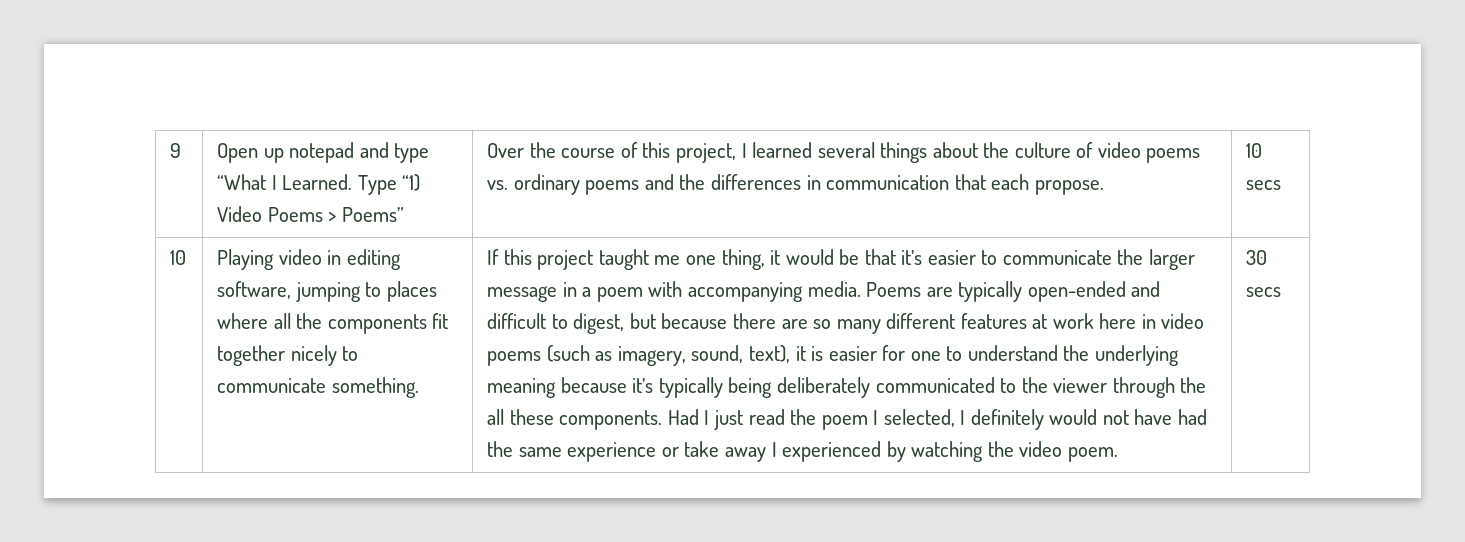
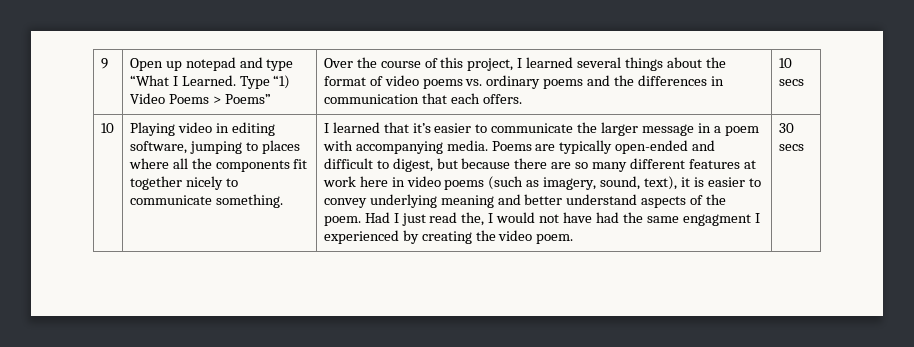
- Over the course of this project, I learned several things about the culture of video poems vs. ordinary poems and the differences in communication that each propose.
+ Over the course of this project, I learned several things about the format of video poems vs. ordinary poems and the differences in communication that each offers.
- If this project taught me one thing, it would be that it’s easier to communicate the larger message in a poem with accompanying media.
+ I learned that it’s easier to communicate the larger message in a poem with accompanying media.
- Poems are typically open-ended and difficult to digest, but because there are so many different features at work here in video poems (such as imagery, sound, text), it is easier for one to understand the underlying meaning because it’s typically being deliberately communicated to the viewer through the all these components. Had I just read the poem I selected, I definitely would not have had the same experience or take away I experienced by watching the video poem.
+ Poems are typically open-ended and difficult to digest, but because there are so many different features at work here in video poems (such as imagery, sound, text), it is easier to convey underlying meaning and better understand aspects of the poem. Had I just read the, I would not have had the same engagment I experienced by creating the video poem.

